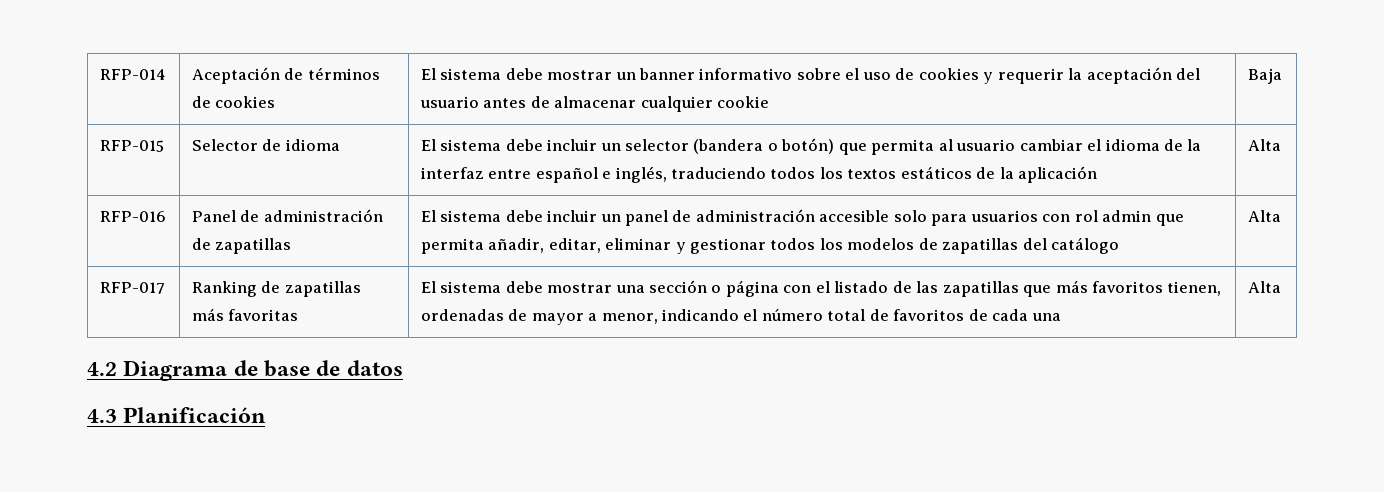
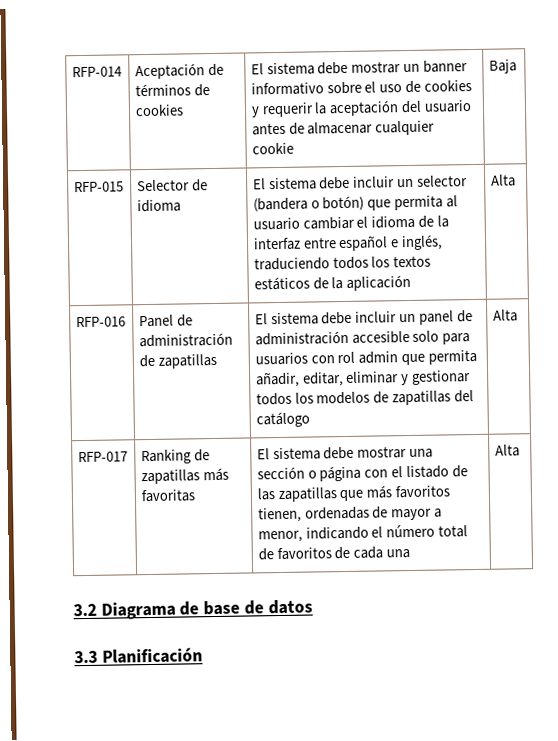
- 4.2 Diagrama de base de datos
+ 3.2 Diagrama de base de datos
- 4.3 Planificación
+ 3.3 Planificación

